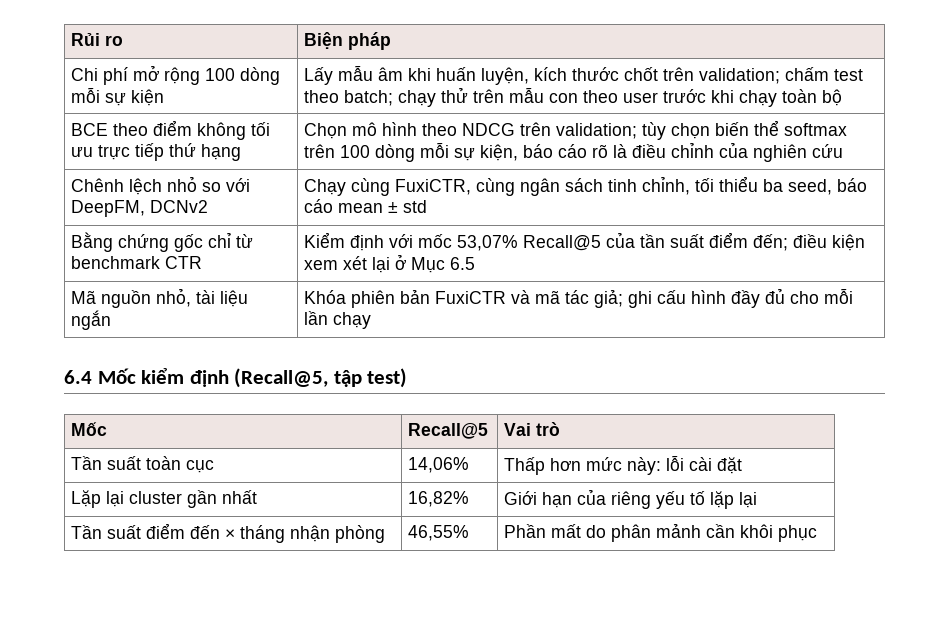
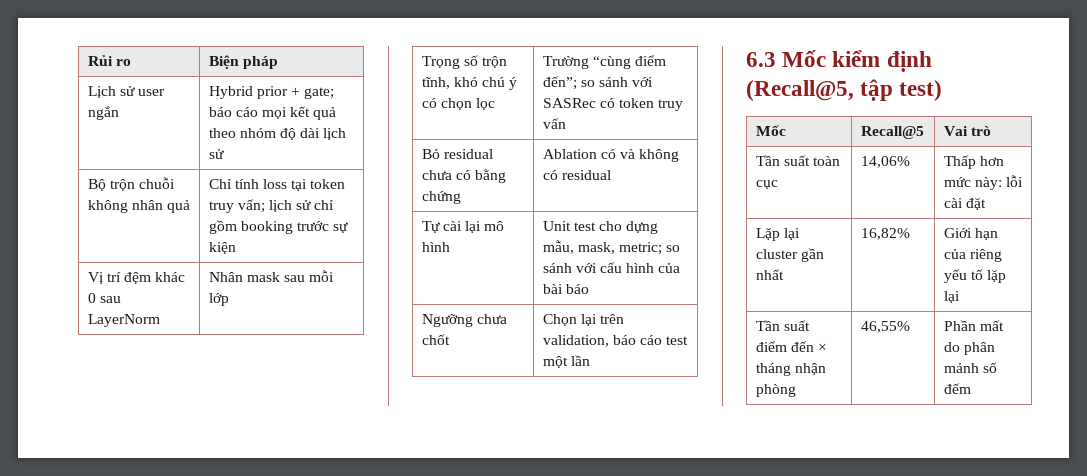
- Chi phí mở rộng 100 dòng mỗi sự kiện | Lấy mẫu âm khi huấn luyện, kích thước chốt trên validation; chấm test theo batch; chạy thử trên mẫu con theo user trước khi chạy toàn bộ
- BCE theo điểm không tối ưu trực tiếp thứ hạng | Chọn mô hình theo NDCG trên validation; tùy chọn biến thể softmax trên 100 dòng mỗi sự kiện, báo cáo rõ là điều chỉnh của nghiên cứu
- Chênh lệch nhỏ so với DeepFM, DCNv2 | Chạy cùng FuxiCTR, cùng ngân sách tinh chỉnh, tối thiểu ba seed, báo cáo mean ± std
- Bằng chứng gốc chỉ từ benchmark CTR | Kiểm định với mốc 53,07% Recall@5 của tần suất điểm đến; điều kiện xem xét lại ở Mục 6.5
- Mã nguồn nhỏ, tài liệu ngắn | Khóa phiên bản FuxiCTR và mã tác giả; ghi cấu hình đầy đủ cho mỗi lần chạy
- 6.4 Mốc kiểm định (Recall@5, tập test)
+ Lịch sử user ngắn | Hybrid prior + gate; báo cáo mọi kết quả theo nhóm độ dài lịch sử
+ Bộ trộn chuỗi không nhân quả | Chỉ tính loss tại token truy vấn; lịch sử chỉ gồm booking trước sự kiện
+ Vị trí đệm khác 0 sau LayerNorm | Nhân mask sau mỗi lớp
+ Trọng số trộn tĩnh, khó chú ý có chọn lọc | Trường “cùng điểm đến”; so sánh với SASRec có token truy vấn
+ Bỏ residual chưa có bằng chứng | Ablation có và không có residual
+ Tự cài lại mô hình | Unit test cho dựng mẫu, mask, metric; so sánh với cấu hình của bài báo
+ Ngưỡng chưa chốt | Chọn lại trên validation, báo cáo test một lần
+ 6.3 Mốc kiểm định (Recall@5, tập test)
- Tần suất điểm đến × tháng nhận phòng | 46,55% | Phần mất do phân mảnh cần khôi phục
+ Tần suất điểm đến × tháng nhận phòng | 46,55% | Phần mất do phân mảnh số đếm

